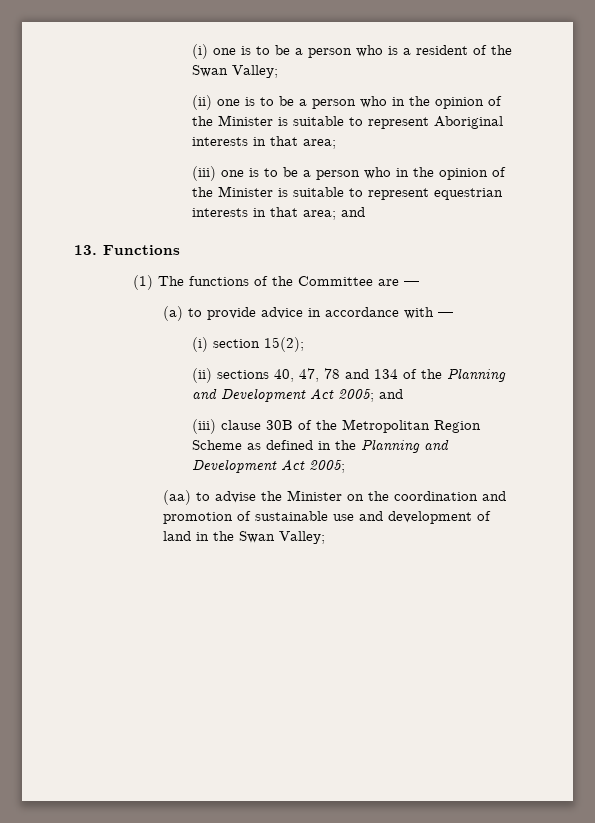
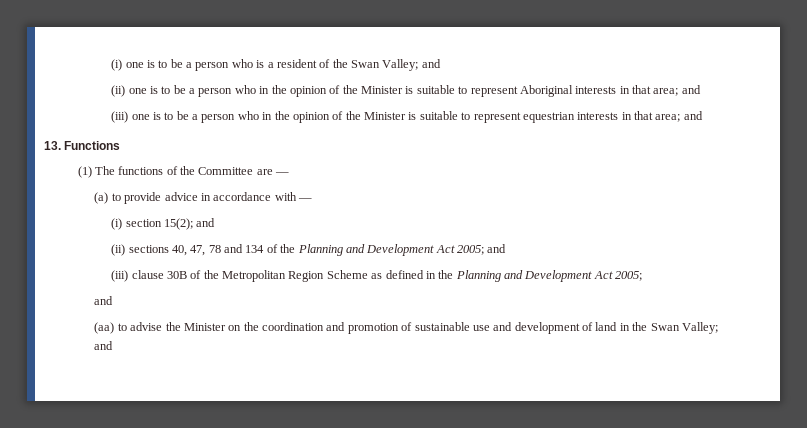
- (i) one is to be a person who is a resident of the Swan Valley;
+ (i) one is to be a person who is a resident of the Swan Valley; and
- (ii) one is to be a person who in the opinion of the Minister is suitable to represent Aboriginal interests in that area;
+ (ii) one is to be a person who in the opinion of the Minister is suitable to represent Aboriginal interests in that area; and
- (i) section 15(2);
+ (i) section 15(2); and
  (iii) clause 30B of the Metropolitan Region Scheme as defined in the Planning and Development Act 2005;
+ and
- (aa) to advise the Minister on the coordination and promotion of sustainable use and development of land in the Swan Valley;
+ (aa) to advise the Minister on the coordination and promotion of sustainable use and development of land in the Swan Valley; and

